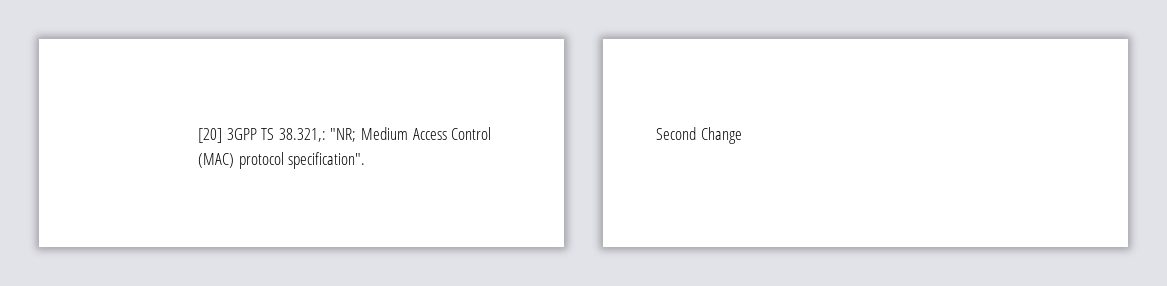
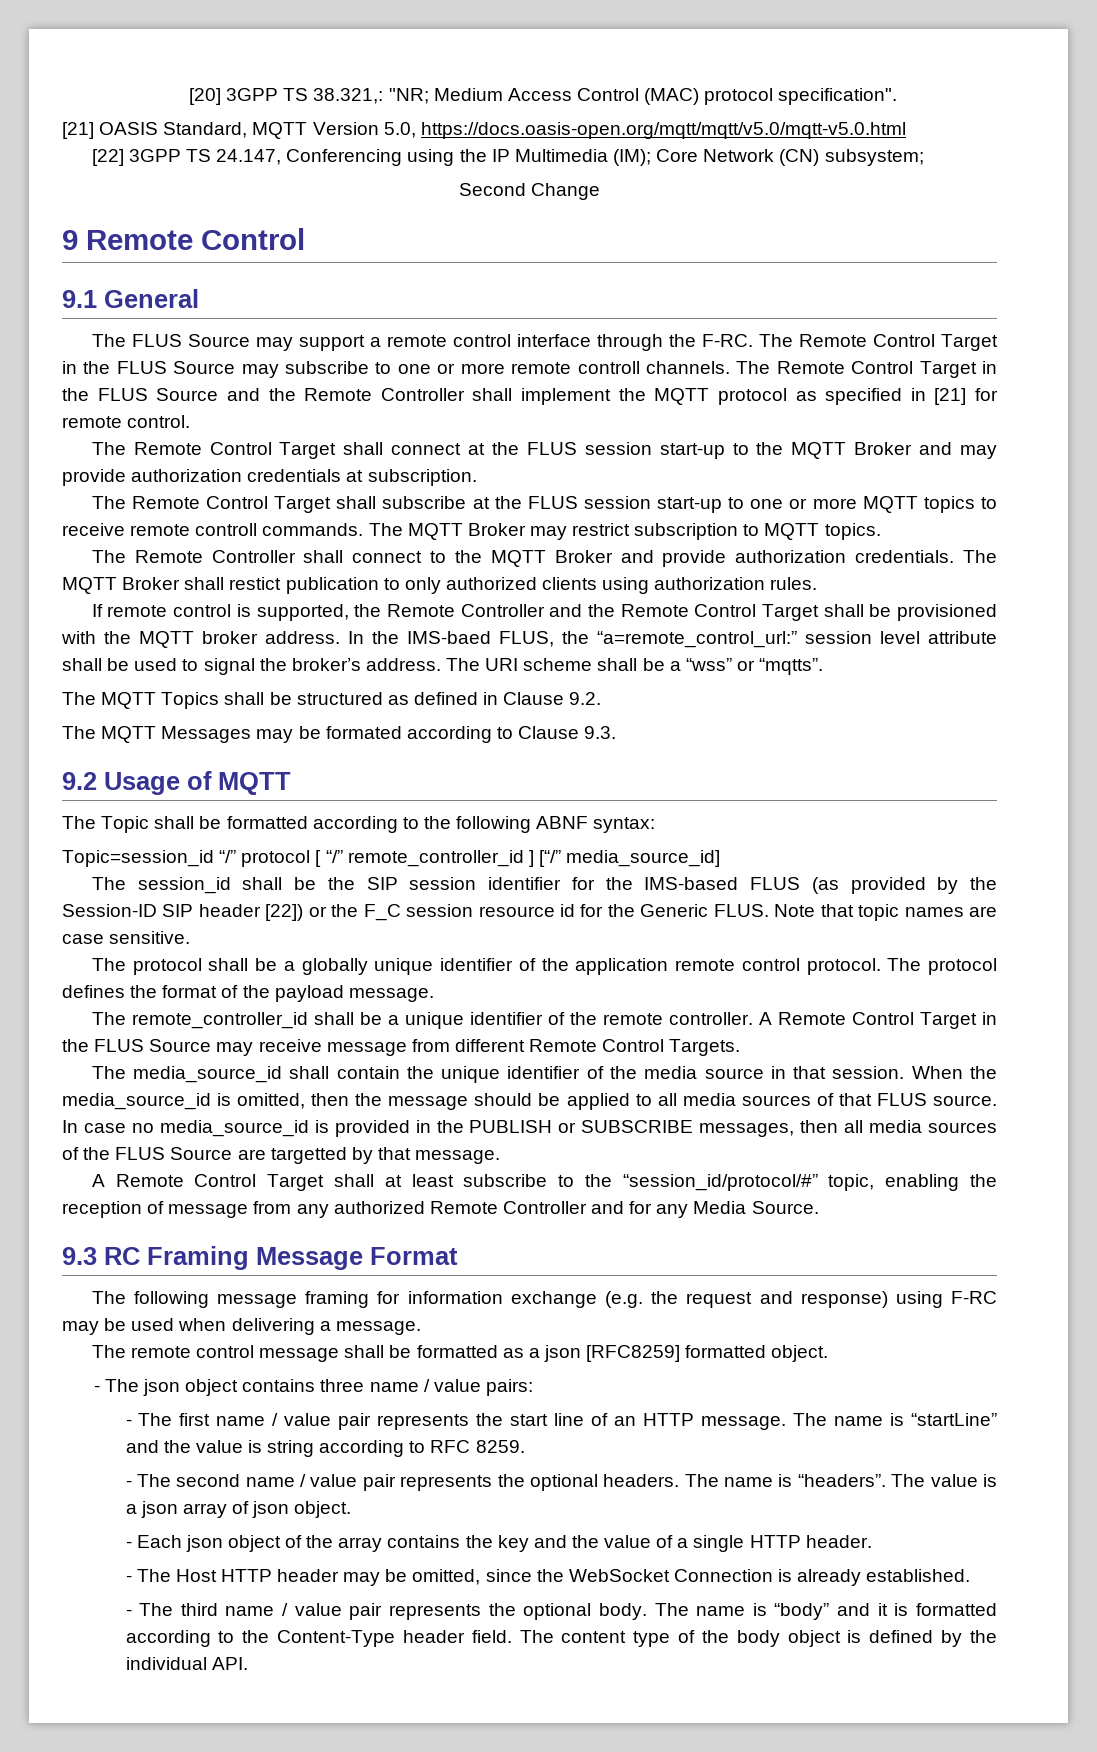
+ [21] OASIS Standard, MQTT Version 5.0, https://docs.oasis-open.org/mqtt/mqtt/v5.0/mqtt-v5.0.html
+ [22] 3GPP TS 24.147, Conferencing using the IP Multimedia (IM); Core Network (CN) subsystem;
  Second Change
+ 9 Remote Control
+ 9.1 General
+ The FLUS Source may support a remote control interface through the F-RC. The Remote Control Target in the FLUS Source may subscribe to one or more remote controll channels. The Remote Control Target in the FLUS Source and the Remote Controller shall implement the MQTT protocol as specified in [21] for remote control.
+ The Remote Control Target shall connect at the FLUS session start-up to the MQTT Broker and may provide authorization credentials at subscription.
+ The Remote Control Target shall subscribe at the FLUS session start-up to one or more MQTT topics to receive remote controll commands. The MQTT Broker may restrict subscription to MQTT topics.
+ The Remote Controller shall connect to the MQTT Broker and provide authorization credentials. The MQTT Broker shall restict publication to only authorized clients using authorization rules.
+ If remote control is supported, the Remote Controller and the Remote Control Target shall be provisioned with the MQTT broker address. In the IMS-baed FLUS, the “a=remote_control_url:” session level attribute shall be used to signal the broker’s address. The URI scheme shall be a “wss” or “mqtts”.
+ The MQTT Topics shall be structured as defined in Clause 9.2.
+ The MQTT Messages may be formated according to Clause 9.3.
+ 9.2 Usage of MQTT
+ The Topic shall be formatted according to the following ABNF syntax:
+ Topic=session_id “/” protocol [ “/” remote_controller_id ] [“/” media_source_id]
+ The session_id shall be the SIP session identifier for the IMS-based FLUS (as provided by the Session-ID SIP header [22]) or the F_C session resource id for the Generic FLUS. Note that topic names are case sensitive.
+ The protocol shall be a globally unique identifier of the application remote control protocol. The protocol defines the format of the payload message.
+ The remote_controller_id shall be a unique identifier of the remote controller. A Remote Control Target in the FLUS Source may receive message from different Remote Control Targets.
+ The media_source_id shall contain the unique identifier of the media source in that session. When the media_source_id is omitted, then the message should be applied to all media sources of that FLUS source. In case no media_source_id is provided in the PUBLISH or SUBSCRIBE messages, then all media sources of the FLUS Source are targetted by that message.
+ A Remote Control Target shall at least subscribe to the “session_id/protocol/#” topic, enabling the reception of message from any authorized Remote Controller and for any Media Source.
+ 9.3 RC Framing Message Format
+ The following message framing for information exchange (e.g. the request and response) using F-RC may be used when delivering a message.
+ The remote control message shall be formatted as a json [RFC8259] formatted object.
+ - The json object contains three name / value pairs:
+ - The first name / value pair represents the start line of an HTTP message. The name is “startLine” and the value is string according to RFC 8259.
+ - The second name / value pair represents the optional headers. The name is “headers”. The value is a json array of json object.
+ - Each json object of the array contains the key and the value of a single HTTP header.
+ - The Host HTTP header may be omitted, since the WebSocket Connection is already established.
+ - The third name / value pair represents the optional body. The name is “body” and it is formatted according to the Content-Type header field. The content type of the body object is defined by the individual API.

